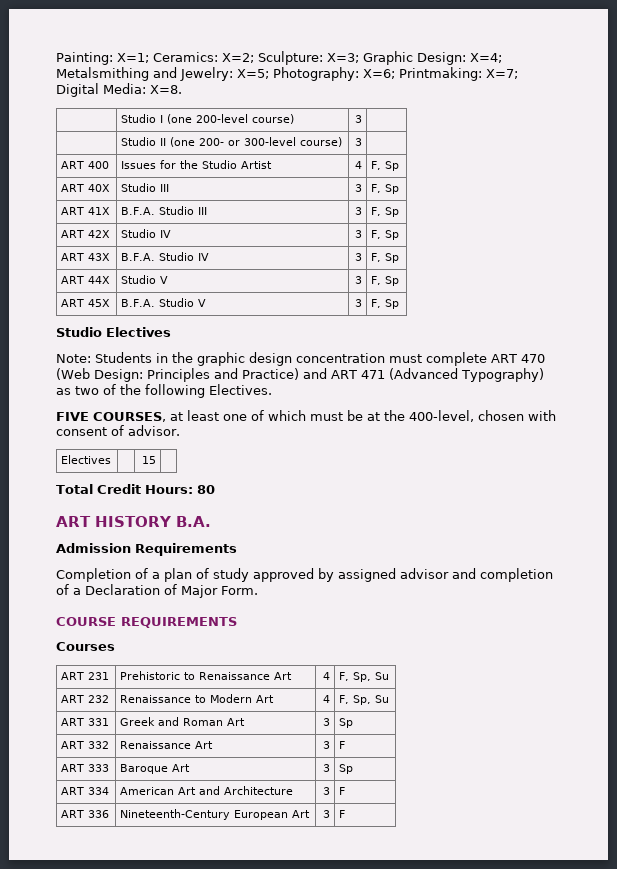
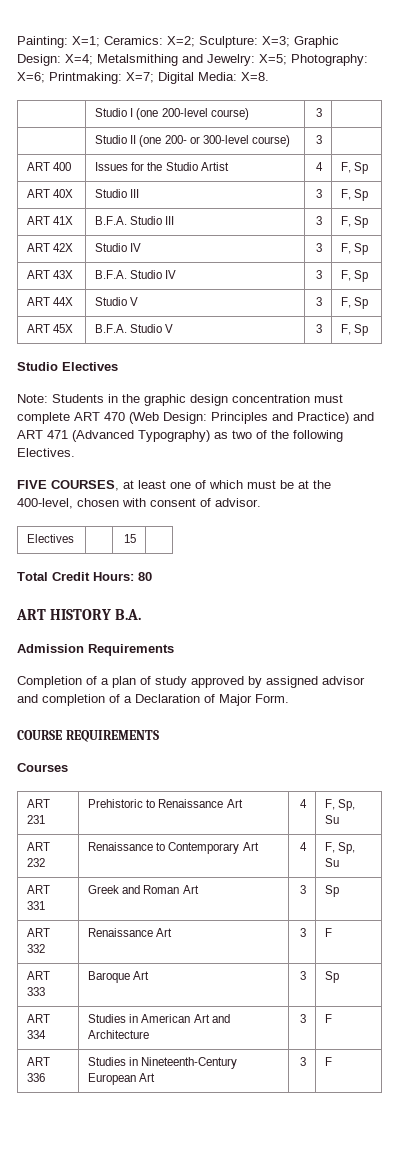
- ART 232 | Renaissance to Modern Art | 4 | F, Sp, Su
+ ART 232 | Renaissance to Contemporary Art | 4 | F, Sp, Su
- ART 334 | American Art and Architecture | 3 | F
+ ART 334 | Studies in American Art and Architecture | 3 | F
- ART 336 | Nineteenth-Century European Art | 3 | F
+ ART 336 | Studies in Nineteenth-Century European Art | 3 | F

